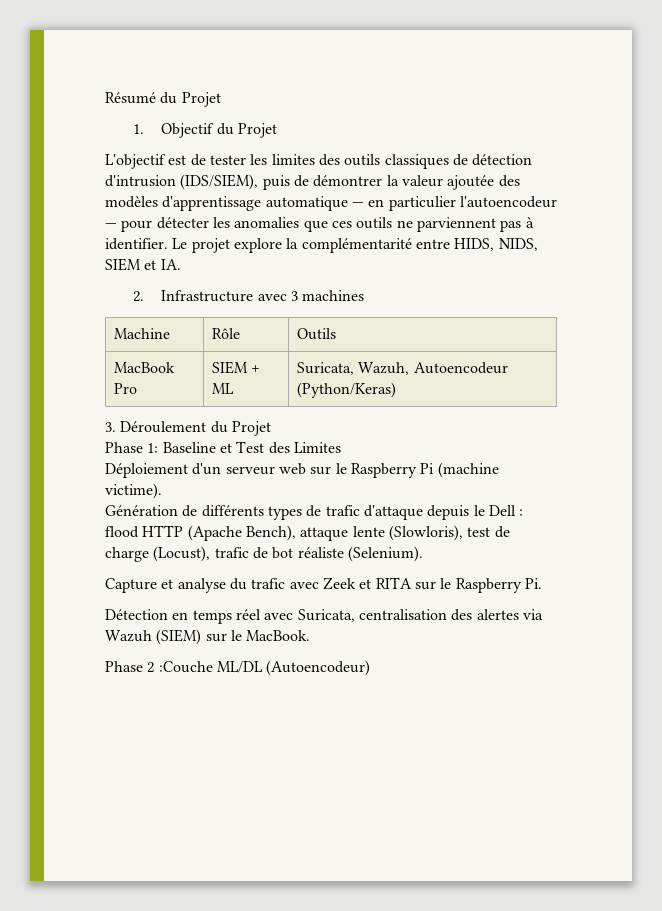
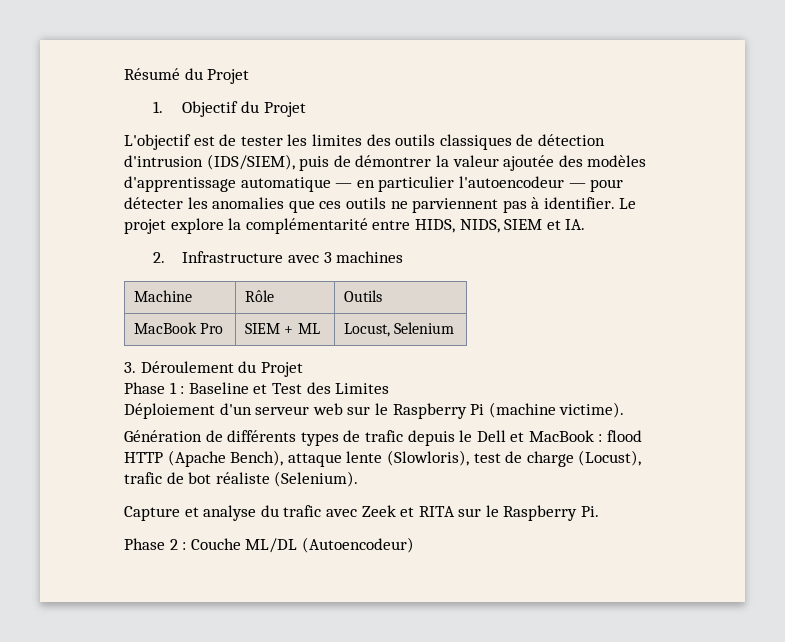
- MacBook Pro | SIEM + ML | Suricata, Wazuh, Autoencodeur (Python/Keras)
+ MacBook Pro | SIEM + ML | Locust, Selenium
- Phase 1: Baseline et Test des Limites
+ Phase 1 : Baseline et Test des Limites
- Génération de différents types de trafic d'attaque depuis le Dell : flood HTTP (Apache Bench), attaque lente (Slowloris), test de charge (Locust), trafic de bot réaliste (Selenium).
+ Génération de différents types de trafic depuis le Dell et MacBook : flood HTTP (Apache Bench), attaque lente (Slowloris), test de charge (Locust), trafic de bot réaliste (Selenium).
- Détection en temps réel avec Suricata, centralisation des alertes via Wazuh (SIEM) sur le MacBook.
- Phase 2 :Couche ML/DL (Autoencodeur)
+ Phase 2 : Couche ML/DL (Autoencodeur)

